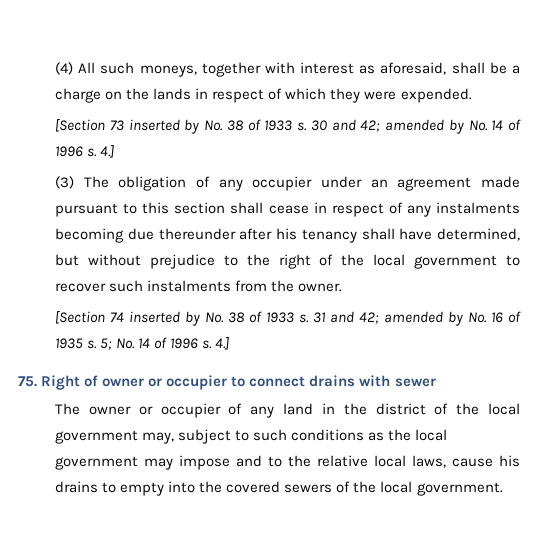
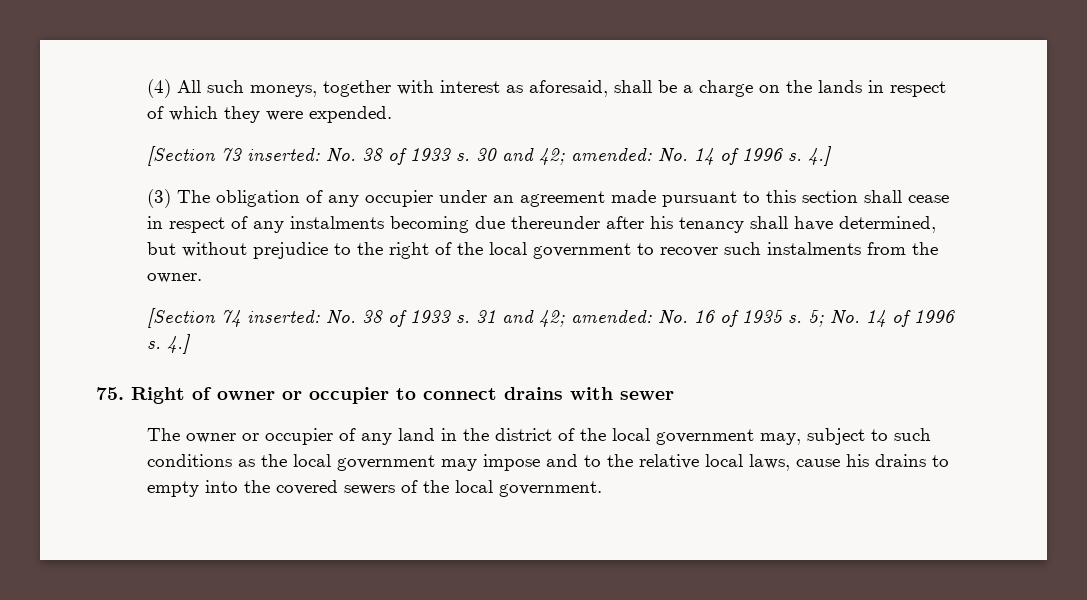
- [Section 73 inserted by No. 38 of 1933 s.
+ [Section 73 inserted: No. 38 of 1933 s.
- 30 and 42; amended by No. 14 of 1996 s.
+ 30 and 42; amended: No. 14 of 1996 s.
- [Section 74 inserted by No. 38 of 1933 s.
+ [Section 74 inserted: No. 38 of 1933 s.
- 31 and 42; amended by No. 16 of 1935 s.
+ 31 and 42; amended: No. 16 of 1935 s.

